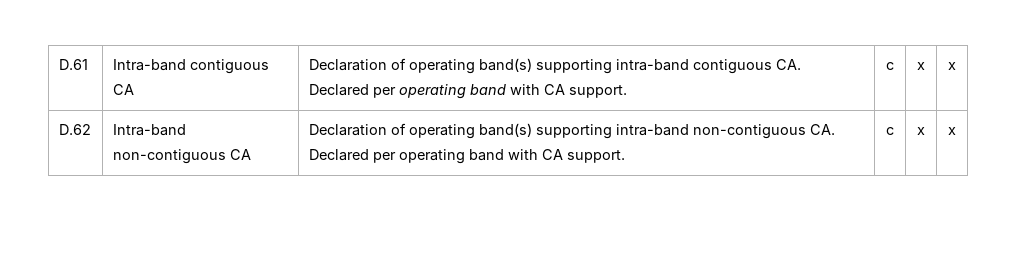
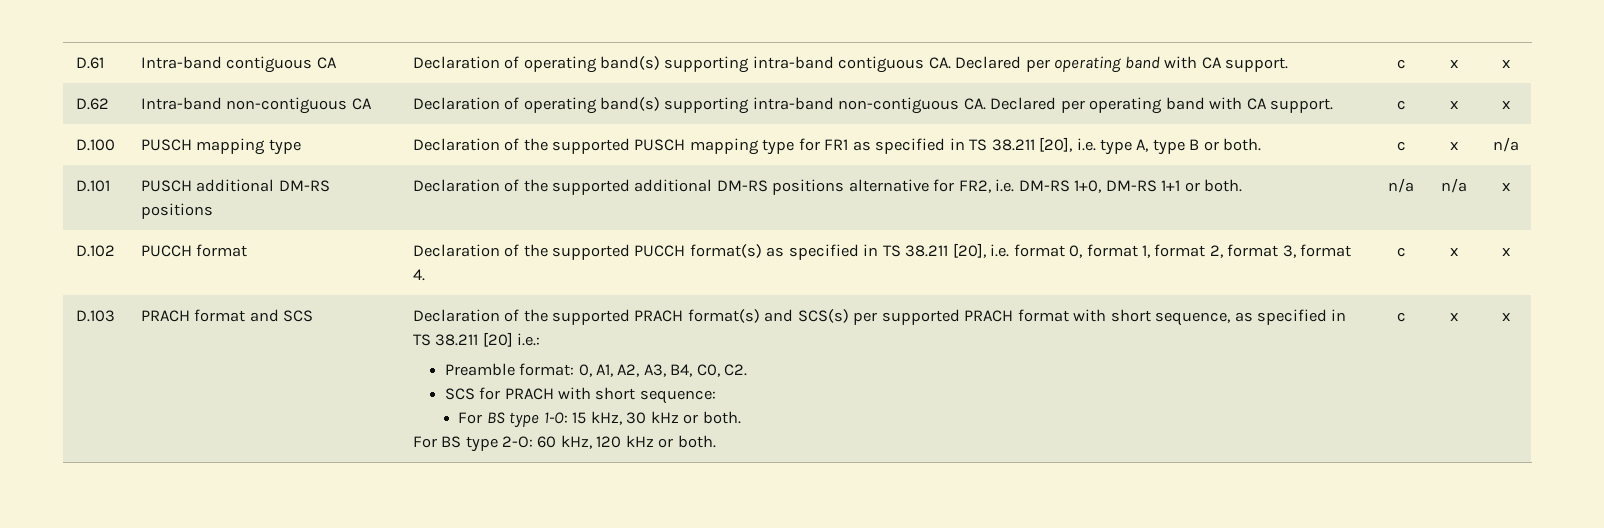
+ D.100 | PUSCH mapping type | Declaration of the supported PUSCH mapping type for FR1 as specified in TS 38.211 [20], i.e. type A, type B or both. | c | x | n/a
+ D.101 | PUSCH additional DM-RS positions | Declaration of the supported additional DM-RS positions alternative for FR2, i.e. DM-RS 1+0, DM-RS 1+1 or both. | n/a | n/a | x
+ D.102 | PUCCH format | Declaration of the supported PUCCH format(s) as specified in TS 38.211 [20], i.e. format 0, format 1, format 2, format 3, format 4. | c | x | x
+ D.103 | PRACH format and SCS | Declaration of the supported PRACH format(s) and SCS(s) per supported PRACH format with short sequence, as specified in TS 38.211 [20] i.e.:
+ Preamble format: 0, A1, A2, A3, B4, C0, C2.
+ SCS for PRACH with short sequence:
+ For BS type 1-O: 15 kHz, 30 kHz or both.
+ For BS type 2-O: 60 kHz, 120 kHz or both. | c | x | x

